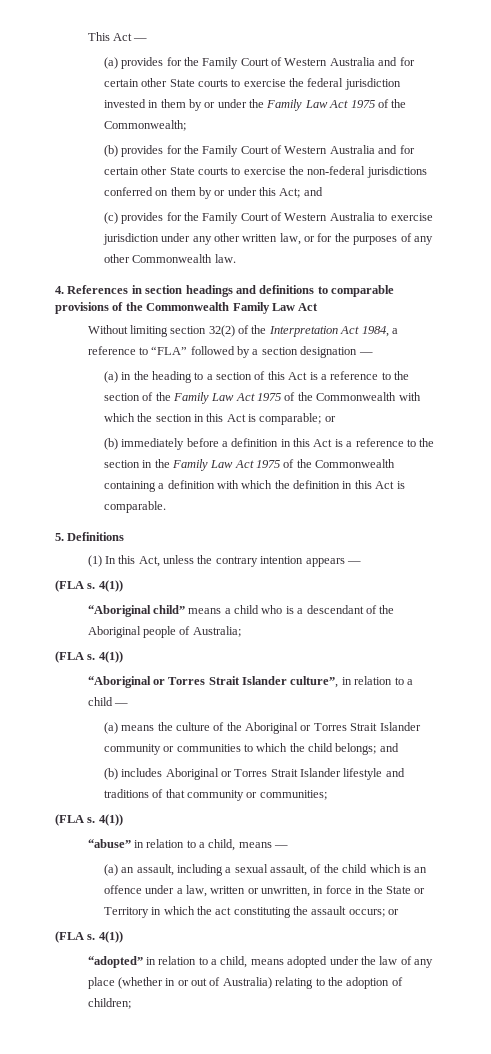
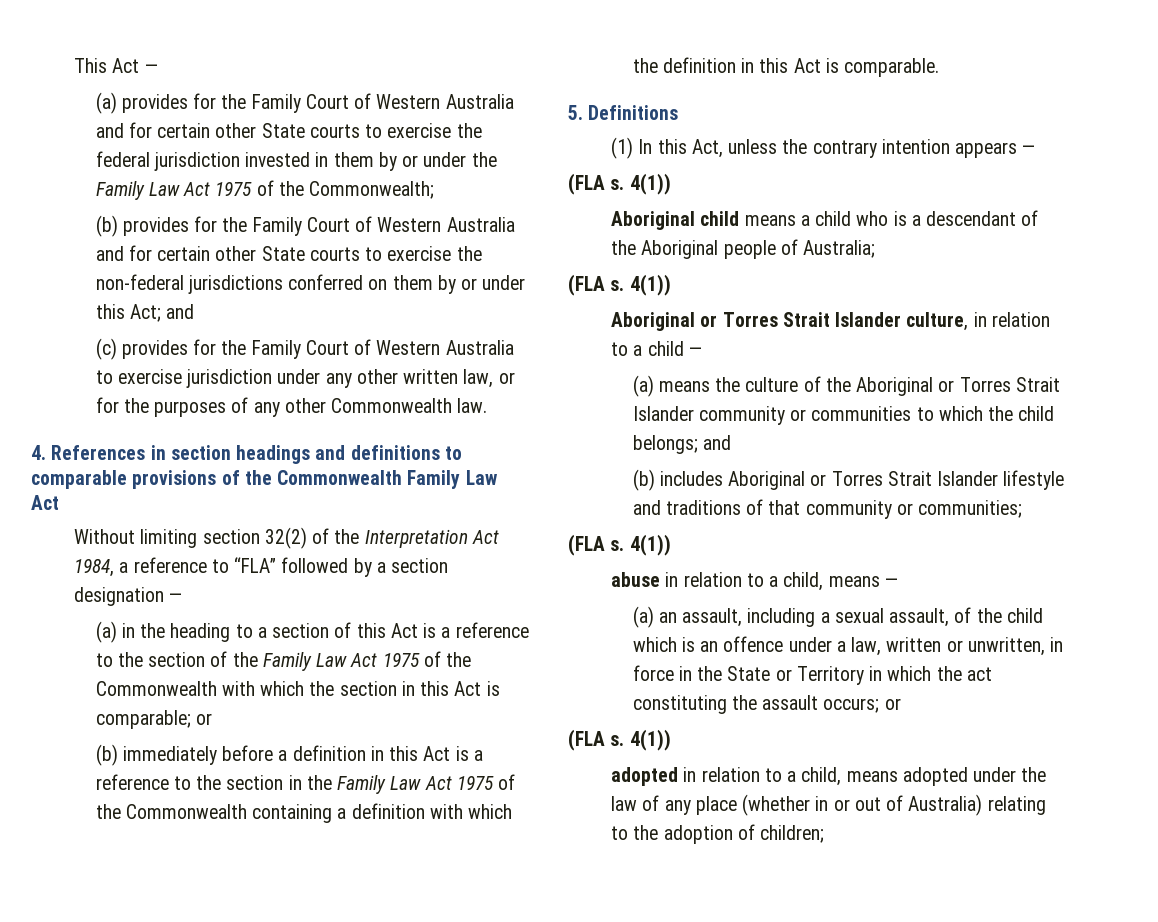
- “Aboriginal child” means a child who is a descendant of the Aboriginal people of Australia;
+ Aboriginal child means a child who is a descendant of the Aboriginal people of Australia;
- “Aboriginal or Torres Strait Islander culture”, in relation to a child —
+ Aboriginal or Torres Strait Islander culture, in relation to a child —
- “abuse” in relation to a child, means —
+ abuse in relation to a child, means —
- “adopted” in relation to a child, means adopted under the law of any place (whether in or out of Australia) relating to the adoption of children;
+ adopted in relation to a child, means adopted under the law of any place (whether in or out of Australia) relating to the adoption of children;

